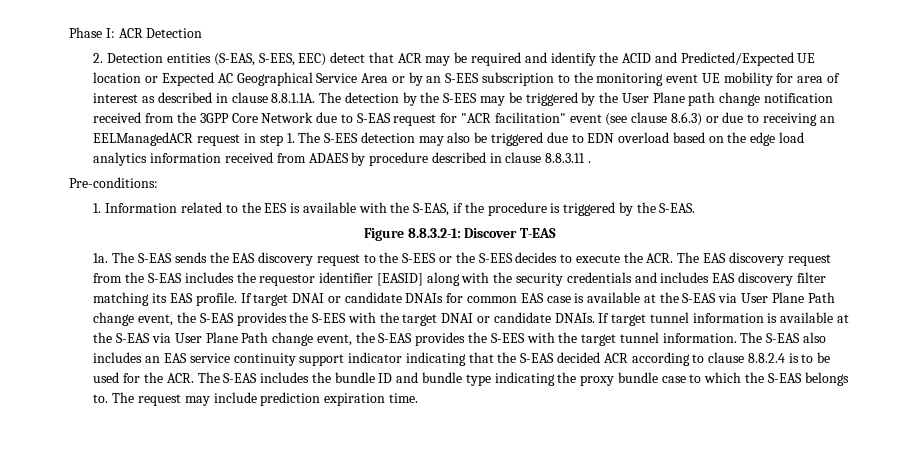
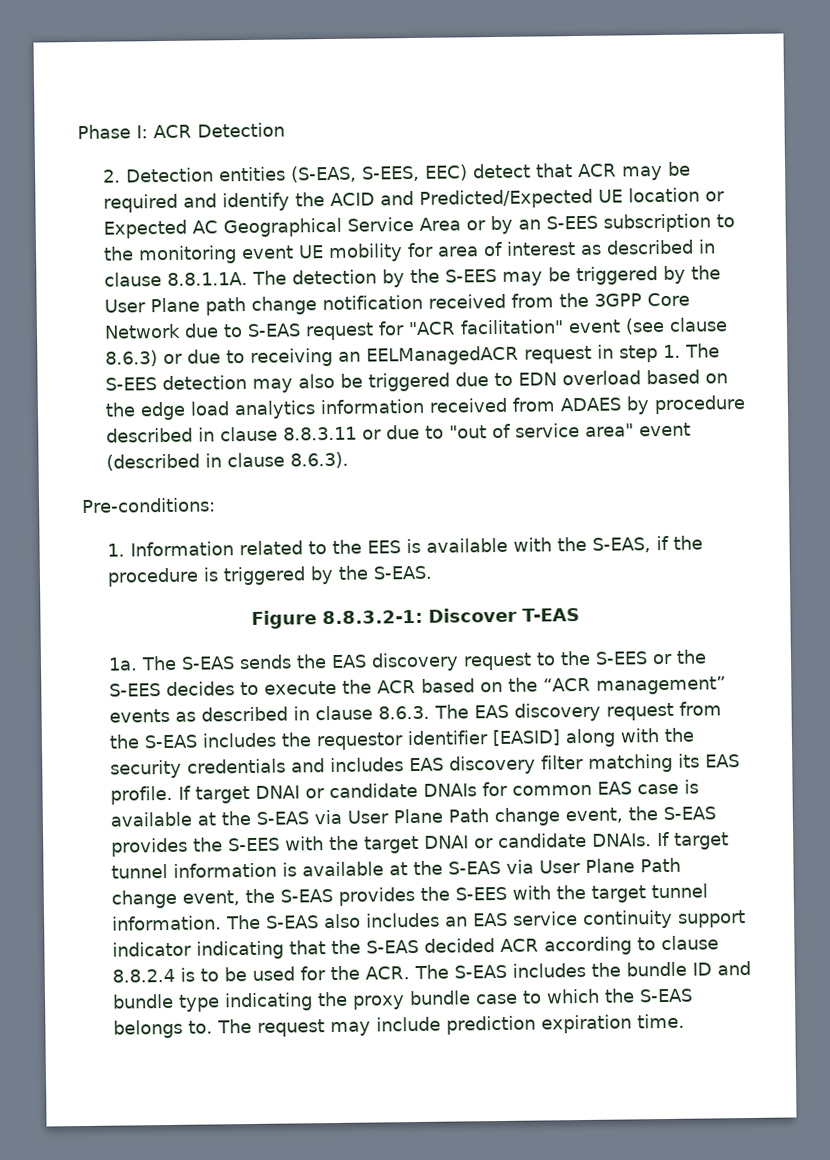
- 2. Detection entities (S-EAS, S-EES, EEC) detect that ACR may be required and identify the ACID and Predicted/Expected UE location or Expected AC Geographical Service Area or by an S-EES subscription to the monitoring event UE mobility for area of interest as described in clause 8.8.1.1A. The detection by the S-EES may be triggered by the User Plane path change notification received from the 3GPP Core Network due to S-EAS request for "ACR facilitation" event (see clause 8.6.3) or due to receiving an EELManagedACR request in step 1. The S-EES detection may also be triggered due to EDN overload based on the edge load analytics information received from ADAES by procedure described in clause 8.8.3.11 .
+ 2. Detection entities (S-EAS, S-EES, EEC) detect that ACR may be required and identify the ACID and Predicted/Expected UE location or Expected AC Geographical Service Area or by an S-EES subscription to the monitoring event UE mobility for area of interest as described in clause 8.8.1.1A. The detection by the S-EES may be triggered by the User Plane path change notification received from the 3GPP Core Network due to S-EAS request for "ACR facilitation" event (see clause 8.6.3) or due to receiving an EELManagedACR request in step 1. The S-EES detection may also be triggered due to EDN overload based on the edge load analytics information received from ADAES by procedure described in clause 8.8.3.11 or due to "out of service area" event (described in clause 8.6.3).
- The S-EAS sends the EAS discovery request to the S-EES or the S-EES decides to execute the ACR. The EAS discovery request from the S-EAS includes the requestor identifier [EASID] along with the security credentials and includes EAS discovery filter matching its EAS profile.
+ The S-EAS sends the EAS discovery request to the S-EES or the S-EES decides to execute the ACR based on the “ACR management” events as described in clause 8.6.3. The EAS discovery request from the S-EAS includes the requestor identifier [EASID] along with the security credentials and includes EAS discovery filter matching its EAS profile.

